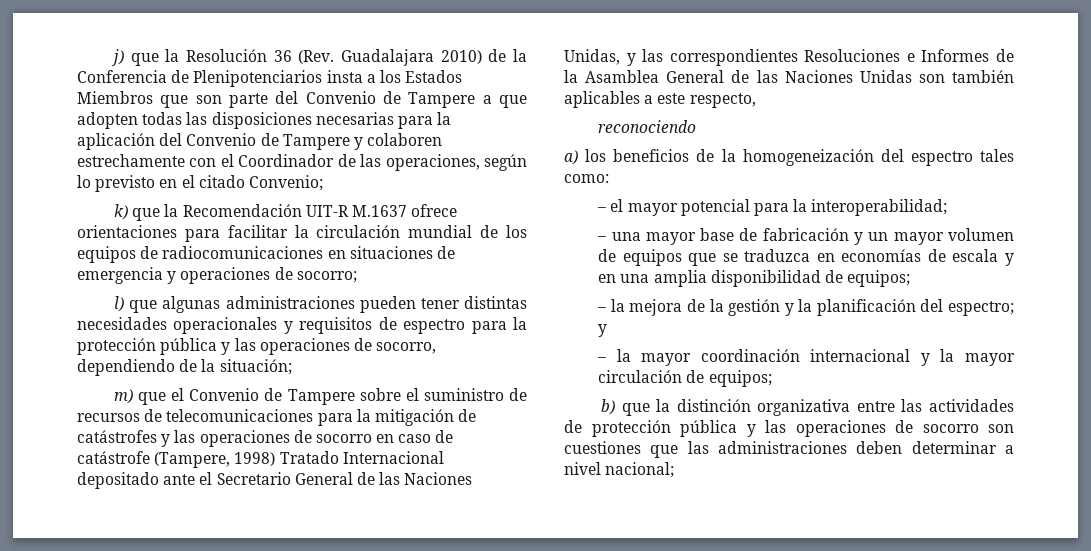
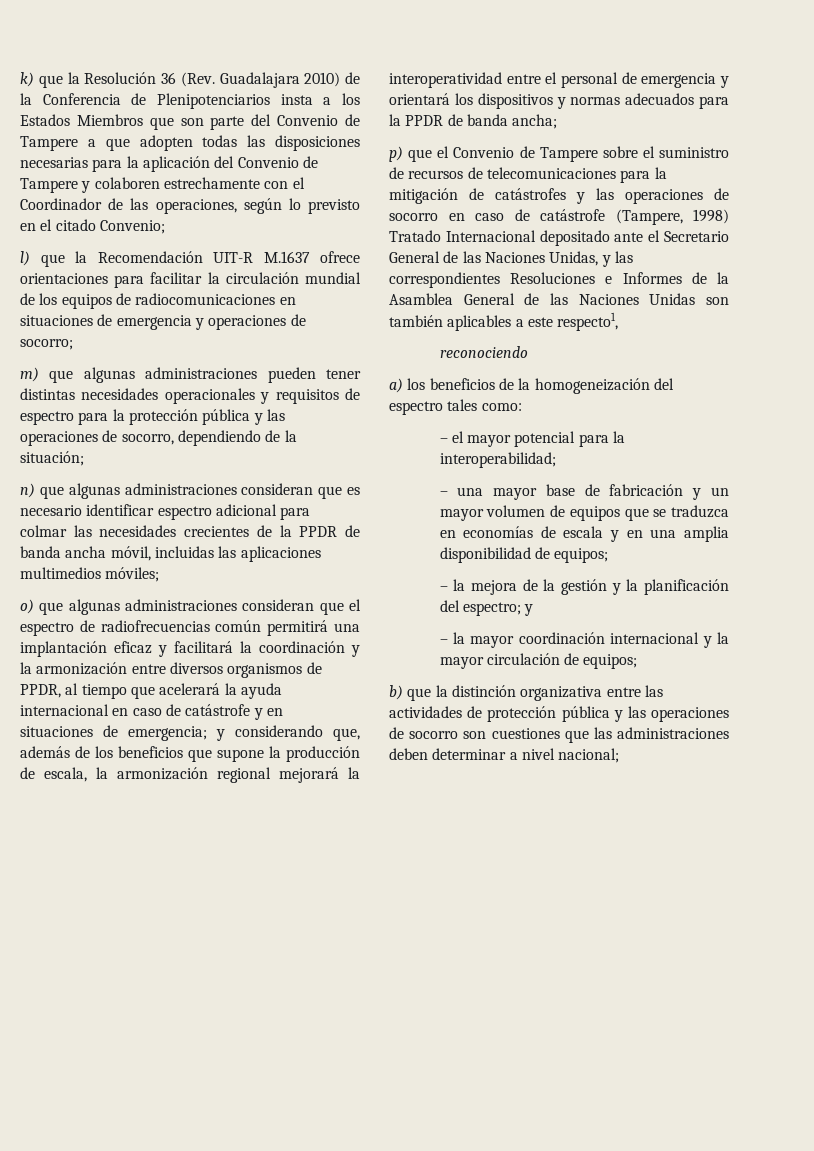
- j) que la Resolución 36 (Rev. Guadalajara 2010) de la Conferencia de Plenipotenciarios insta a los Estados Miembros que son parte del Convenio de Tampere a que adopten todas las disposiciones necesarias para la aplicación del Convenio de Tampere y colaboren estrechamente con el Coordinador de las operaciones, según lo previsto en el citado Convenio;
+ k) que la Resolución 36 (Rev. Guadalajara 2010) de la Conferencia de Plenipotenciarios insta a los Estados Miembros que son parte del Convenio de Tampere a que adopten todas las disposiciones necesarias para la aplicación del Convenio de Tampere y colaboren estrechamente con el Coordinador de las operaciones, según lo previsto en el citado Convenio;
- k) que la Recomendación UIT-R M.1637 ofrece orientaciones para facilitar la circulación mundial de los equipos de radiocomunicaciones en situaciones de emergencia y operaciones de socorro;
+ l) que la Recomendación UIT-R M.1637 ofrece orientaciones para facilitar la circulación mundial de los equipos de radiocomunicaciones en situaciones de emergencia y operaciones de socorro;
- l) que algunas administraciones pueden tener distintas necesidades operacionales y requisitos de espectro para la protección pública y las operaciones de socorro, dependiendo de la situación;
+ m) que algunas administraciones pueden tener distintas necesidades operacionales y requisitos de espectro para la protección pública y las operaciones de socorro, dependiendo de la situación;
- m) que el Convenio de Tampere sobre el suministro de recursos de telecomunicaciones para la mitigación de catástrofes y las operaciones de socorro en caso de catástrofe (Tampere, 1998) Tratado Internacional depositado ante el Secretario General de las Naciones Unidas, y las correspondientes Resoluciones e Informes de la Asamblea General de las Naciones Unidas son también aplicables a este respecto,
+ n) que algunas administraciones consideran que es necesario identificar espectro adicional para colmar las necesidades crecientes de la PPDR de banda ancha móvil, incluidas las aplicaciones multimedios móviles;
+ o) que algunas administraciones consideran que el espectro de radiofrecuencias común permitirá una implantación eficaz y facilitará la coordinación y la armonización entre diversos organismos de PPDR, al tiempo que acelerará la ayuda internacional en caso de catástrofe y en situaciones de emergencia; y considerando que, además de los beneficios que supone la producción de escala, la armonización regional mejorará la interoperatividad entre el personal de emergencia y orientará los dispositivos y normas adecuados para la PPDR de banda ancha;
+ p) que el Convenio de Tampere sobre el suministro de recursos de telecomunicaciones para la mitigación de catástrofes y las operaciones de socorro en caso de catástrofe (Tampere, 1998) Tratado Internacional depositado ante el Secretario General de las Naciones Unidas, y las correspondientes Resoluciones e Informes de la Asamblea General de las Naciones Unidas son también aplicables a este respecto1,

